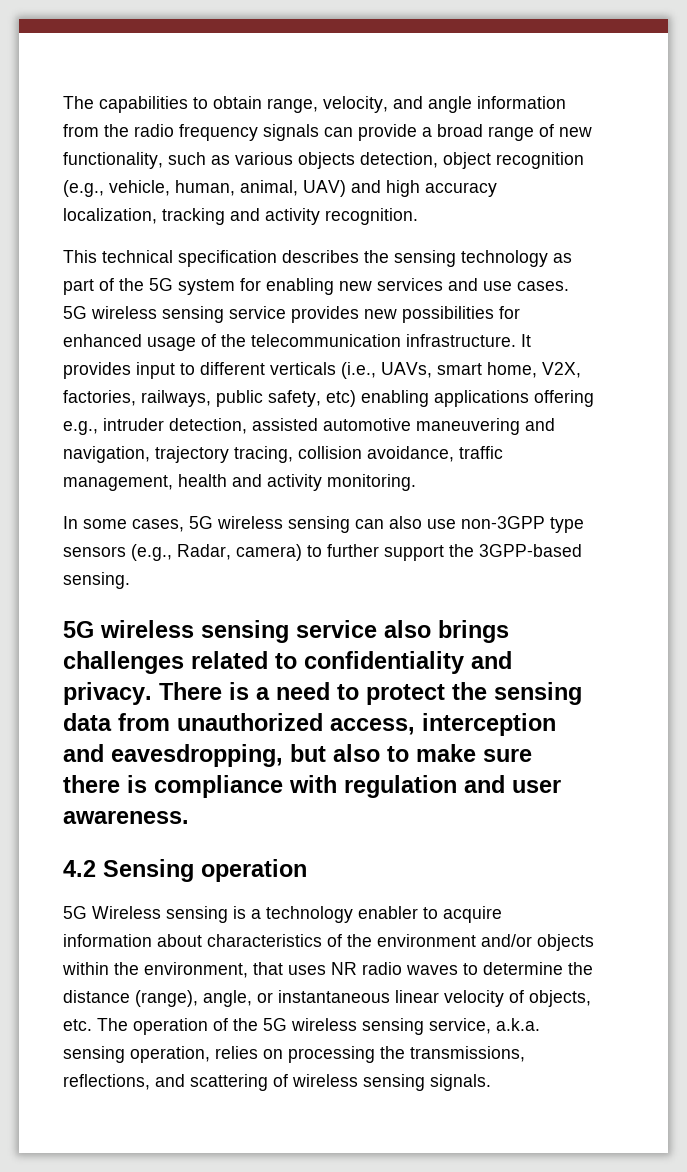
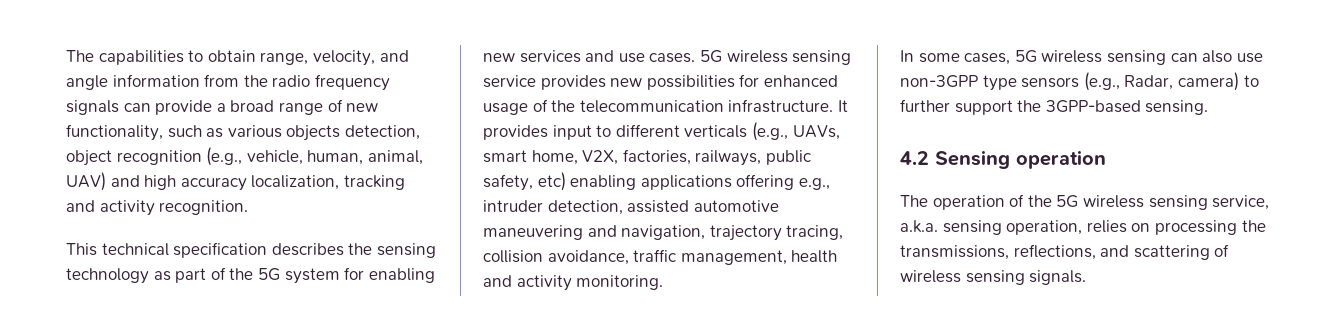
- It provides input to different verticals (i.e., UAVs, smart home, V2X, factories, railways, public safety, etc) enabling applications offering e.g., intruder detection, assisted automotive maneuvering and navigation, trajectory tracing, collision avoidance, traffic management, health and activity monitoring.
+ It provides input to different verticals (e.g., UAVs, smart home, V2X, factories, railways, public safety, etc) enabling applications offering e.g., intruder detection, assisted automotive maneuvering and navigation, trajectory tracing, collision avoidance, traffic management, health and activity monitoring.
- 5G wireless sensing service also brings challenges related to confidentiality and privacy. There is a need to protect the sensing data from unauthorized access, interception and eavesdropping, but also to make sure there is compliance with regulation and user awareness.
  4.2 Sensing operation
- 5G Wireless sensing is a technology enabler to acquire information about characteristics of the environment and/or objects within the environment, that uses NR radio waves to determine the distance (range), angle, or instantaneous linear velocity of objects, etc. The operation of the 5G wireless sensing service, a.k.a. sensing operation, relies on processing the transmissions, reflections, and scattering of wireless sensing signals.
+ The operation of the 5G wireless sensing service, a.k.a. sensing operation, relies on processing the transmissions, reflections, and scattering of wireless sensing signals.

